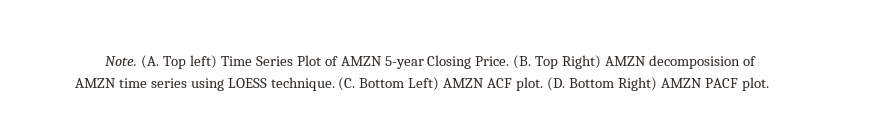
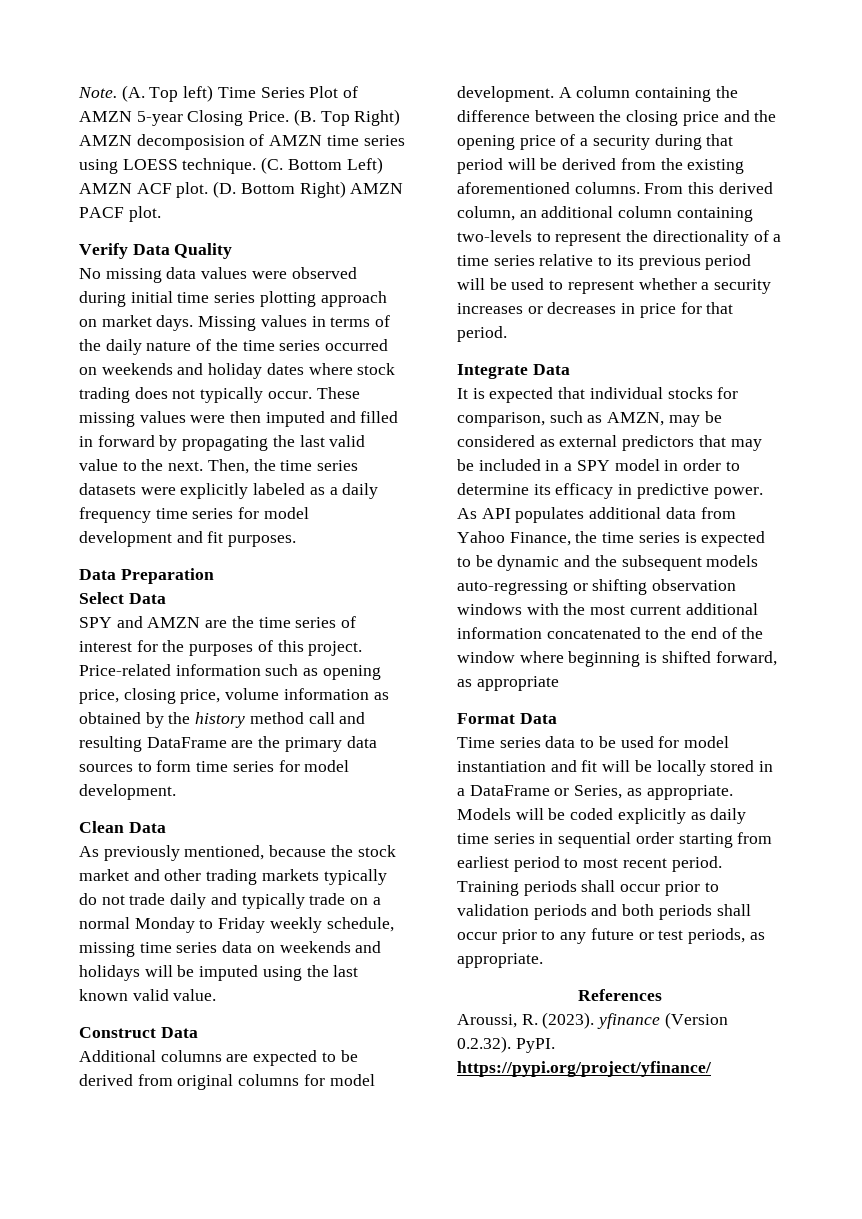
+ Verify Data Quality
+ No missing data values were observed during initial time series plotting approach on market days. Missing values in terms of the daily nature of the time series occurred on weekends and holiday dates where stock trading does not typically occur. These missing values were then imputed and filled in forward by propagating the last valid value to the next. Then, the time series datasets were explicitly labeled as a daily frequency time series for model development and fit purposes.
+ Data Preparation
+ Select Data
+ SPY and AMZN are the time series of interest for the purposes of this project. Price-related information such as opening price, closing price, volume information as obtained by the history method call and resulting DataFrame are the primary data sources to form time series for model development.
+ Clean Data
+ As previously mentioned, because the stock market and other trading markets typically do not trade daily and typically trade on a normal Monday to Friday weekly schedule, missing time series data on weekends and holidays will be imputed using the last known valid value.
+ Construct Data
+ Additional columns are expected to be derived from original columns for model development. A column containing the difference between the closing price and the opening price of a security during that period will be derived from the existing aforementioned columns. From this derived column, an additional column containing two-levels to represent the directionality of a time series relative to its previous period will be used to represent whether a security increases or decreases in price for that period.
+ Integrate Data
+ It is expected that individual stocks for comparison, such as AMZN, may be considered as external predictors that may be included in a SPY model in order to determine its efficacy in predictive power. As API populates additional data from Yahoo Finance, the time series is expected to be dynamic and the subsequent models auto-regressing or shifting observation windows with the most current additional information concatenated to the end of the window where beginning is shifted forward, as appropriate
+ Format Data
+ Time series data to be used for model instantiation and fit will be locally stored in a DataFrame or Series, as appropriate. Models will be coded explicitly as daily time series in sequential order starting from earliest period to most recent period. Training periods shall occur prior to validation periods and both periods shall occur prior to any future or test periods, as appropriate.
+ References
+ Aroussi, R. (2023). yfinance (Version 0.2.32). PyPI. https://pypi.org/project/yfinance/

